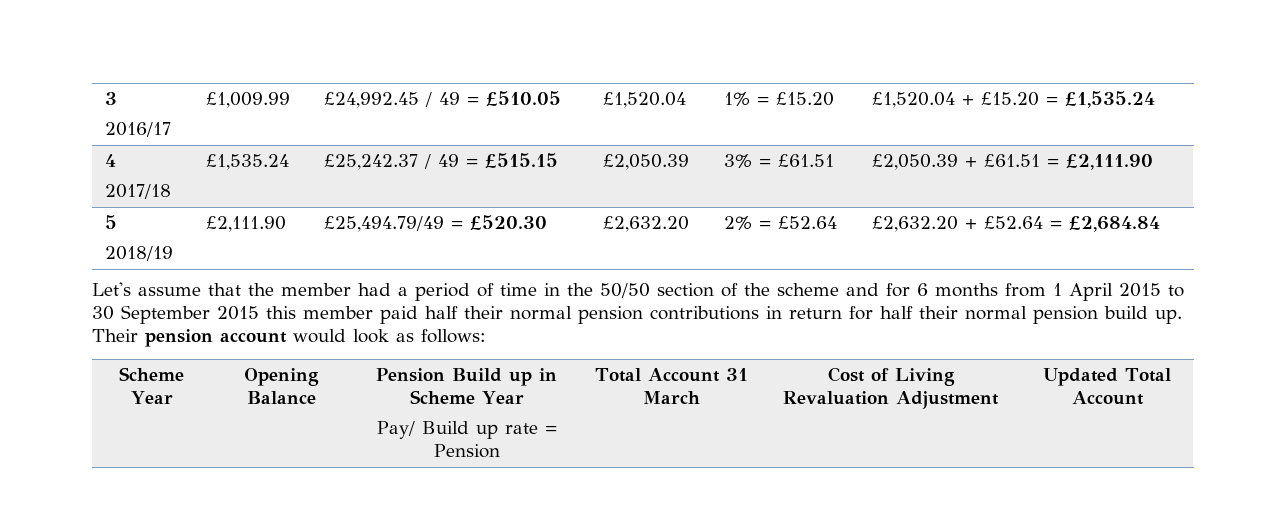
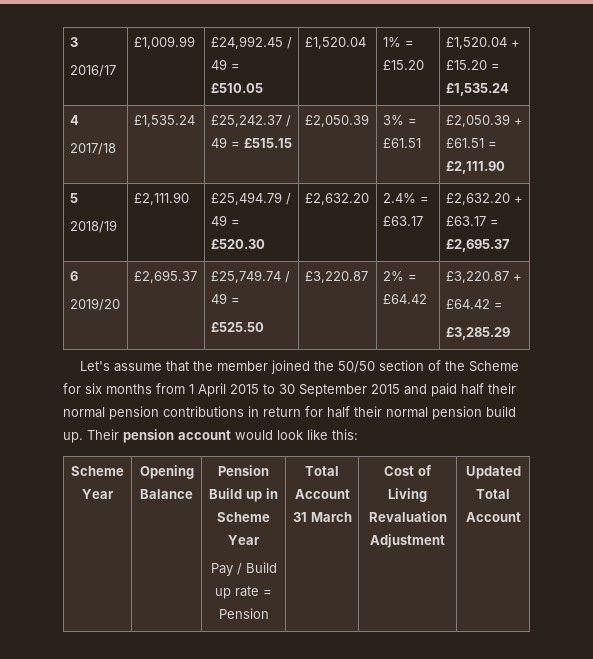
  5
- 2018/19 | £2,111.90 | £25,494.79/49 = £520.30 | £2,632.20 | 2% = £52.64 | £2,632.20 + £52.64 = £2,684.84
+ 2018/19 | £2,111.90 | £25,494.79 / 49 = £520.30 | £2,632.20 | 2.4% = £63.17 | £2,632.20 + £63.17 = £2,695.37
+ 6
+ 2019/20 | £2,695.37 | £25,749.74 / 49 =
+ £525.50 | £3,220.87 | 2% = £64.42 | £3,220.87 +
+ £64.42 =
+ £3,285.29
- Let's assume that the member had a period of time in the 50/50 section of the scheme and for 6 months from 1 April 2015 to 30 September 2015 this member paid half their normal pension contributions in return for half their normal pension build up.
+ Let's assume that the member joined the 50/50 section of the Scheme for six months from 1 April 2015 to 30 September 2015 and paid half their normal pension contributions in return for half their normal pension build up.
- Their pension account would look as follows:
+ Their pension account would look like this:
  Scheme Year | Opening Balance | Pension Build up in Scheme Year
- Pay/ Build up rate = Pension | Total Account 31 March | Cost of Living Revaluation Adjustment | Updated Total Account
+ Pay / Build up rate = Pension | Total Account 31 March | Cost of Living Revaluation Adjustment | Updated Total Account

